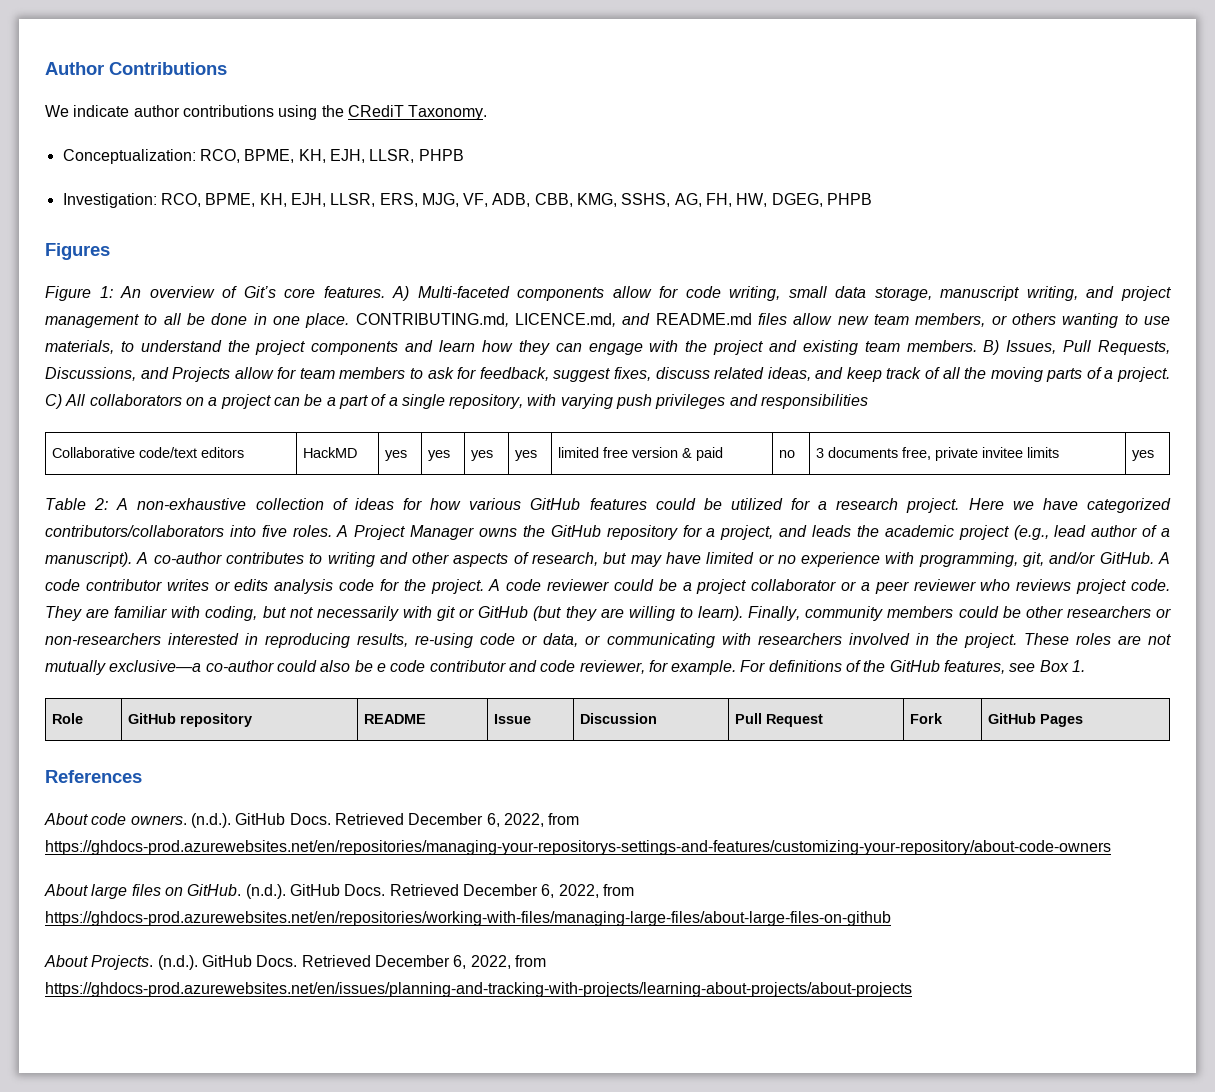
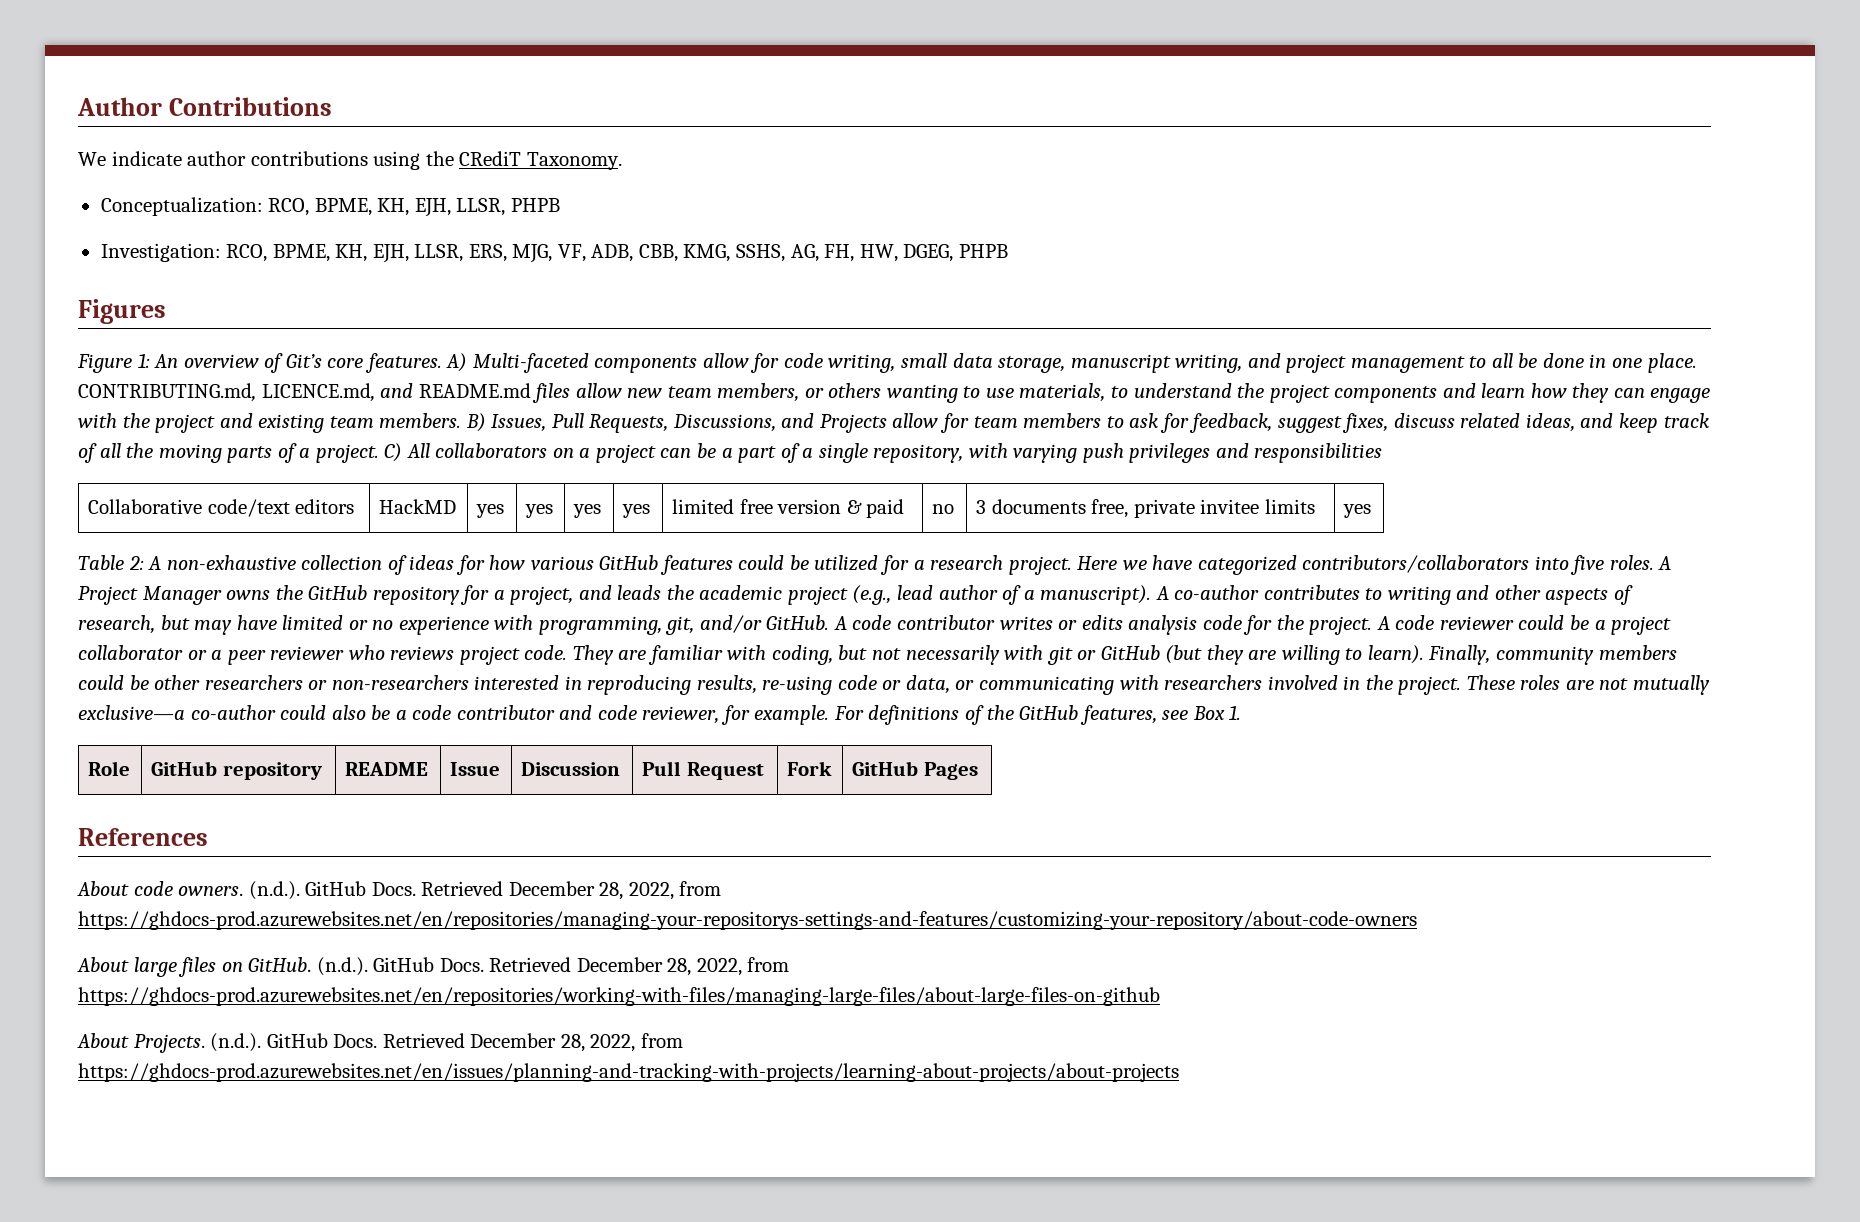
- These roles are not mutually exclusive—a co-author could also be e code contributor and code reviewer, for example.
+ These roles are not mutually exclusive—a co-author could also be a code contributor and code reviewer, for example.
- Retrieved December 6, 2022, from https://ghdocs-prod.azurewebsites.net/en/repositories/managing-your-repositorys-settings-and-features/customizing-your-repository/about-code-owners
+ Retrieved December 28, 2022, from https://ghdocs-prod.azurewebsites.net/en/repositories/managing-your-repositorys-settings-and-features/customizing-your-repository/about-code-owners
- Retrieved December 6, 2022, from https://ghdocs-prod.azurewebsites.net/en/repositories/working-with-files/managing-large-files/about-large-files-on-github
+ Retrieved December 28, 2022, from https://ghdocs-prod.azurewebsites.net/en/repositories/working-with-files/managing-large-files/about-large-files-on-github
- Retrieved December 6, 2022, from https://ghdocs-prod.azurewebsites.net/en/issues/planning-and-tracking-with-projects/learning-about-projects/about-projects
+ Retrieved December 28, 2022, from https://ghdocs-prod.azurewebsites.net/en/issues/planning-and-tracking-with-projects/learning-about-projects/about-projects

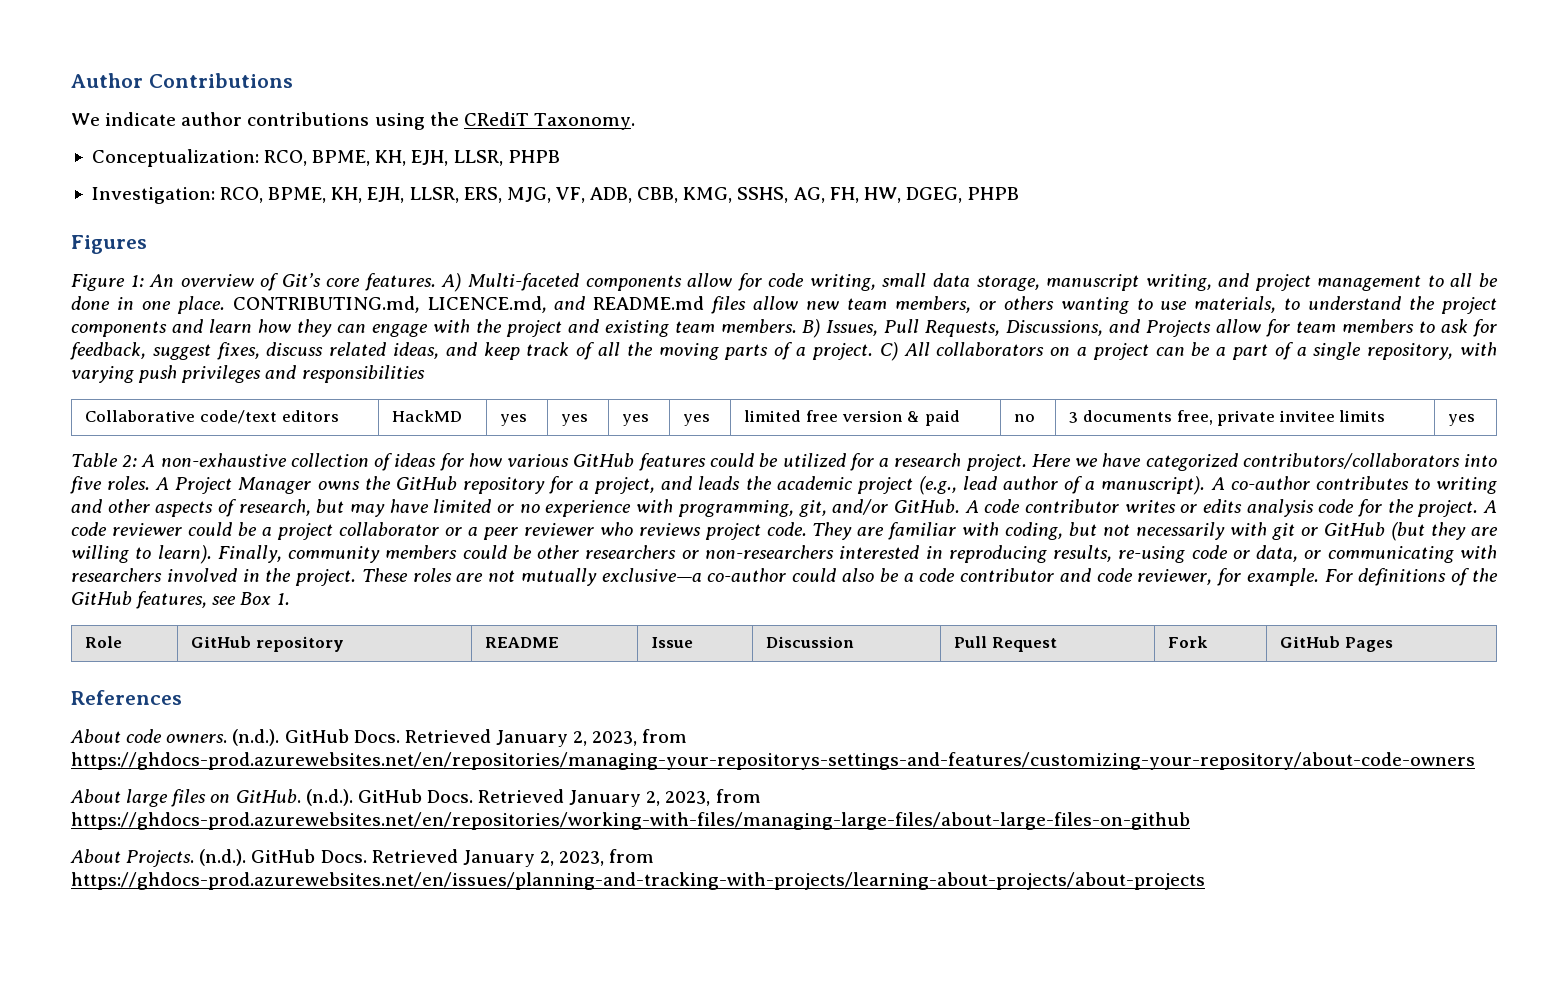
- Retrieved December 28, 2022, from https://ghdocs-prod.azurewebsites.net/en/repositories/managing-your-repositorys-settings-and-features/customizing-your-repository/about-code-owners
+ Retrieved January 2, 2023, from https://ghdocs-prod.azurewebsites.net/en/repositories/managing-your-repositorys-settings-and-features/customizing-your-repository/about-code-owners
- Retrieved December 28, 2022, from https://ghdocs-prod.azurewebsites.net/en/repositories/working-with-files/managing-large-files/about-large-files-on-github
+ Retrieved January 2, 2023, from https://ghdocs-prod.azurewebsites.net/en/repositories/working-with-files/managing-large-files/about-large-files-on-github
- Retrieved December 28, 2022, from https://ghdocs-prod.azurewebsites.net/en/issues/planning-and-tracking-with-projects/learning-about-projects/about-projects
+ Retrieved January 2, 2023, from https://ghdocs-prod.azurewebsites.net/en/issues/planning-and-tracking-with-projects/learning-about-projects/about-projects

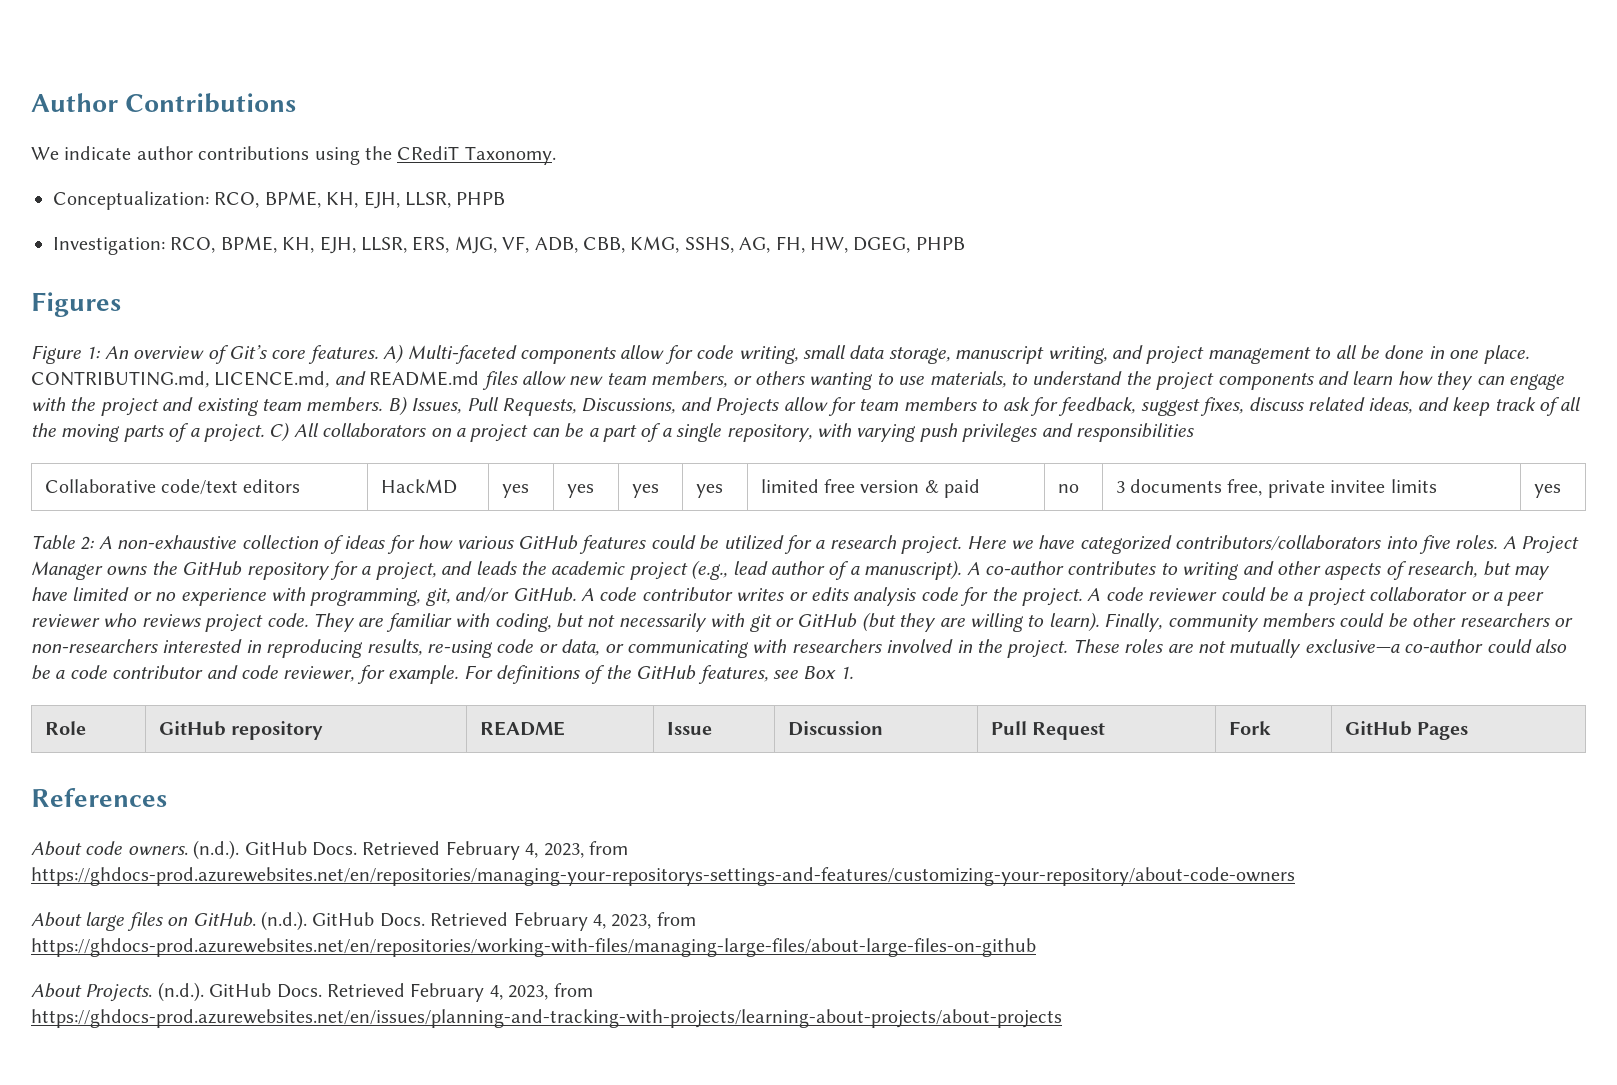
- Retrieved January 2, 2023, from https://ghdocs-prod.azurewebsites.net/en/repositories/managing-your-repositorys-settings-and-features/customizing-your-repository/about-code-owners
+ Retrieved February 4, 2023, from https://ghdocs-prod.azurewebsites.net/en/repositories/managing-your-repositorys-settings-and-features/customizing-your-repository/about-code-owners
- Retrieved January 2, 2023, from https://ghdocs-prod.azurewebsites.net/en/repositories/working-with-files/managing-large-files/about-large-files-on-github
+ Retrieved February 4, 2023, from https://ghdocs-prod.azurewebsites.net/en/repositories/working-with-files/managing-large-files/about-large-files-on-github
- Retrieved January 2, 2023, from https://ghdocs-prod.azurewebsites.net/en/issues/planning-and-tracking-with-projects/learning-about-projects/about-projects
+ Retrieved February 4, 2023, from https://ghdocs-prod.azurewebsites.net/en/issues/planning-and-tracking-with-projects/learning-about-projects/about-projects

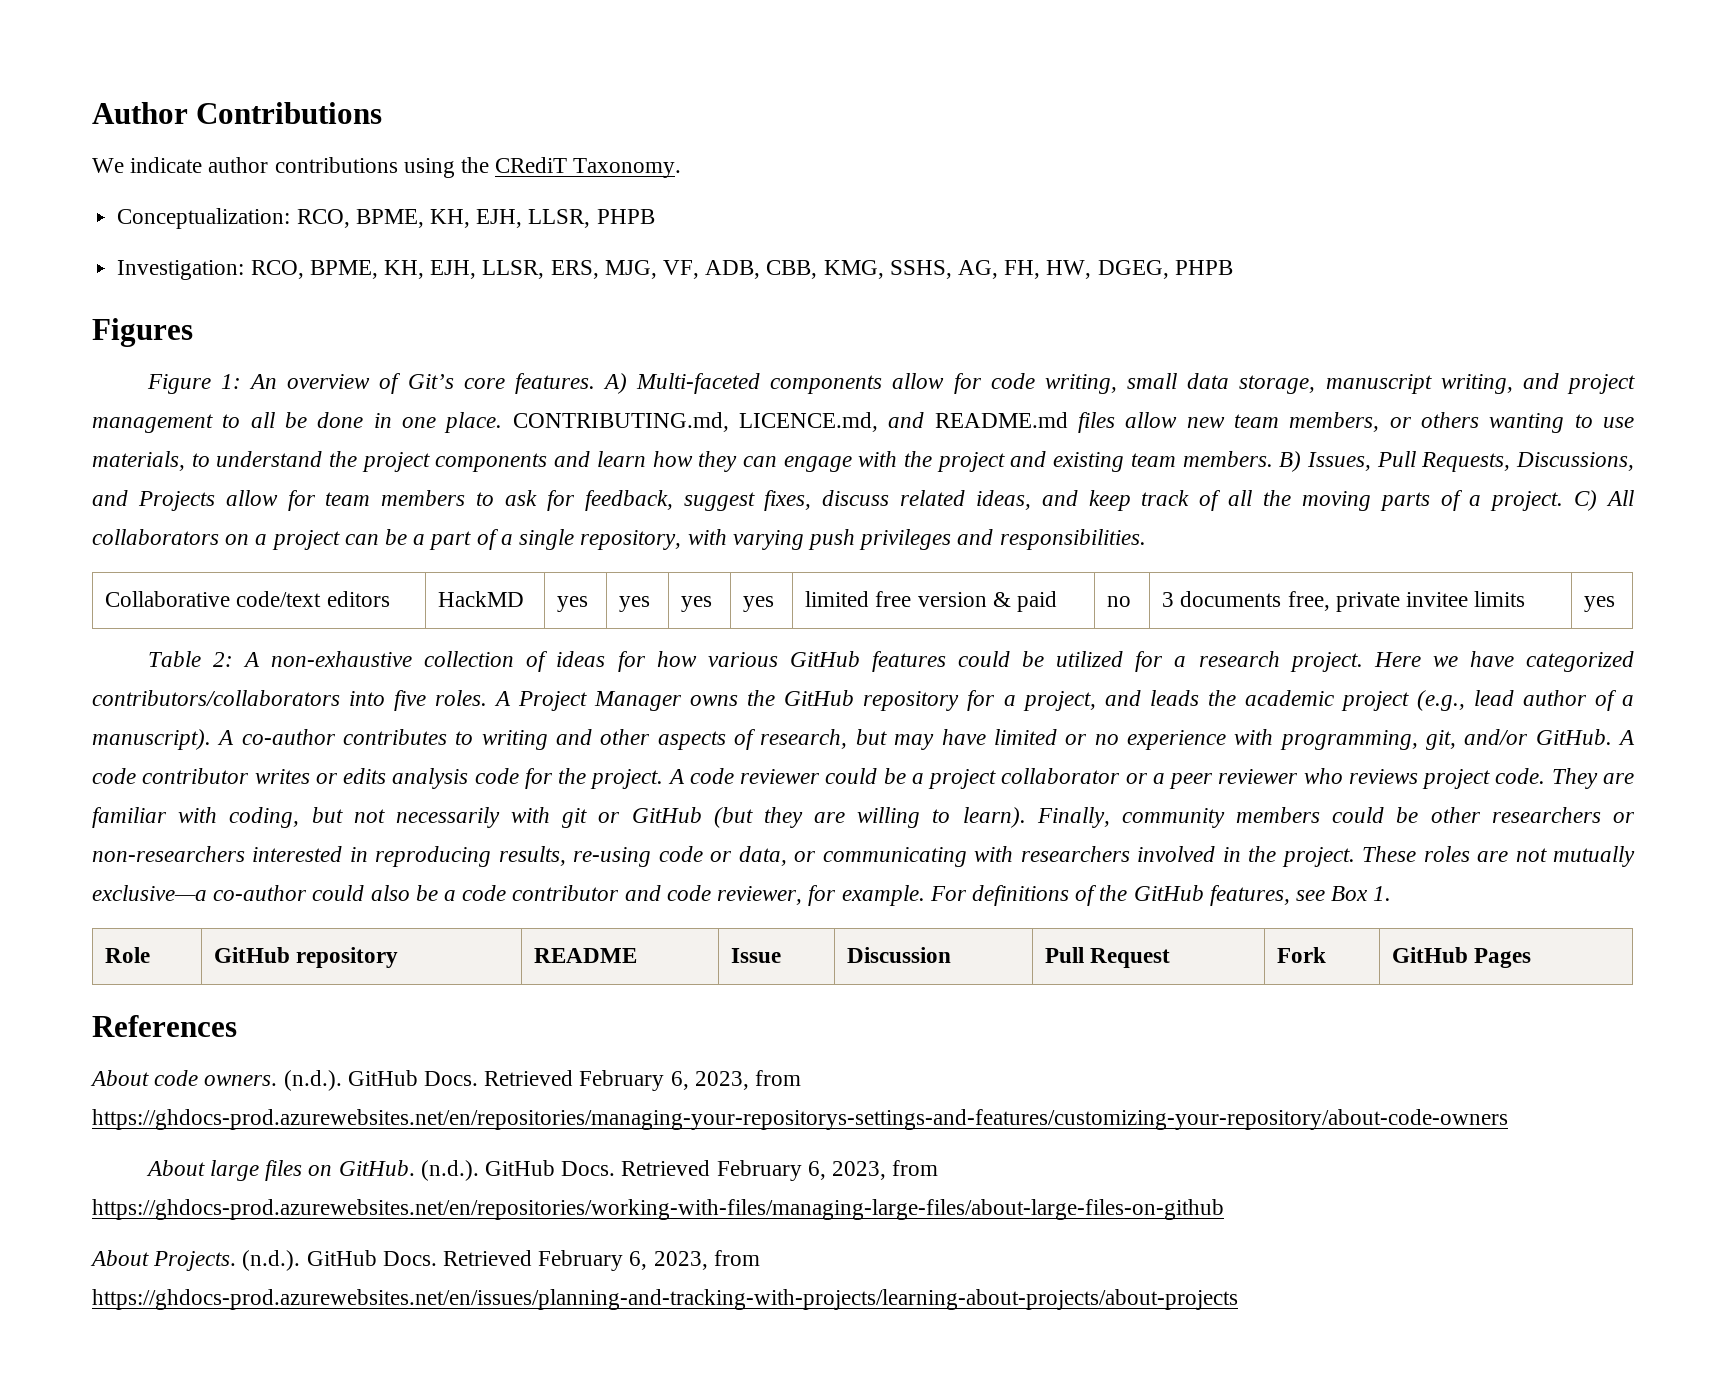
- C) All collaborators on a project can be a part of a single repository, with varying push privileges and responsibilities
+ C) All collaborators on a project can be a part of a single repository, with varying push privileges and responsibilities.
- Retrieved February 4, 2023, from https://ghdocs-prod.azurewebsites.net/en/repositories/managing-your-repositorys-settings-and-features/customizing-your-repository/about-code-owners
+ Retrieved February 6, 2023, from https://ghdocs-prod.azurewebsites.net/en/repositories/managing-your-repositorys-settings-and-features/customizing-your-repository/about-code-owners
- Retrieved February 4, 2023, from https://ghdocs-prod.azurewebsites.net/en/repositories/working-with-files/managing-large-files/about-large-files-on-github
+ Retrieved February 6, 2023, from https://ghdocs-prod.azurewebsites.net/en/repositories/working-with-files/managing-large-files/about-large-files-on-github
- Retrieved February 4, 2023, from https://ghdocs-prod.azurewebsites.net/en/issues/planning-and-tracking-with-projects/learning-about-projects/about-projects
+ Retrieved February 6, 2023, from https://ghdocs-prod.azurewebsites.net/en/issues/planning-and-tracking-with-projects/learning-about-projects/about-projects

